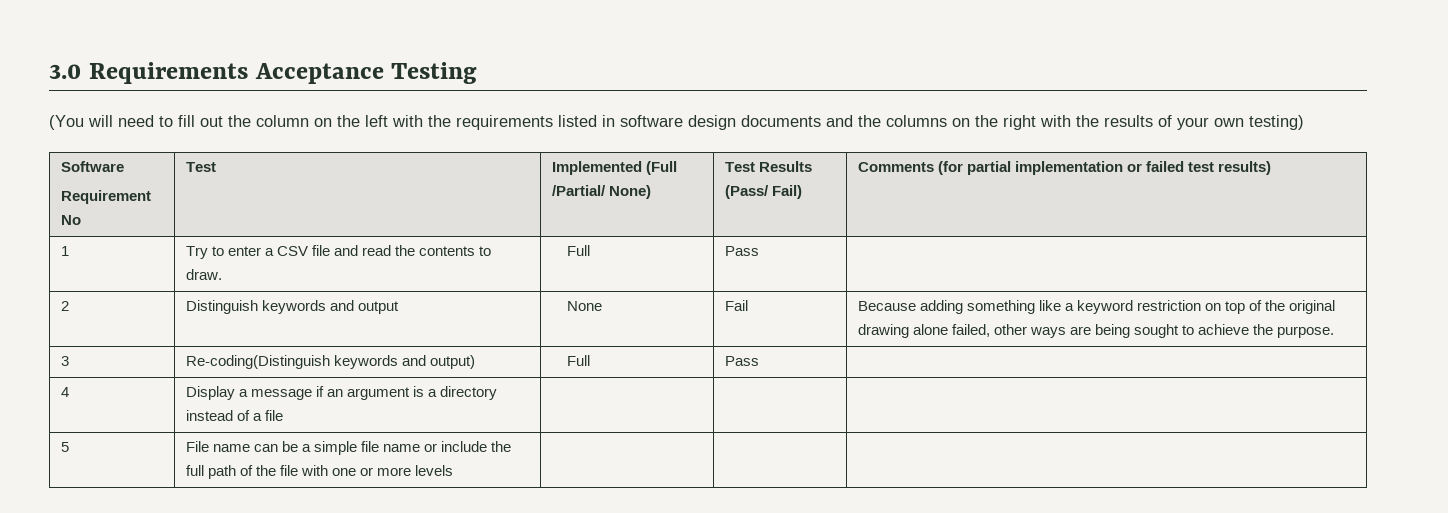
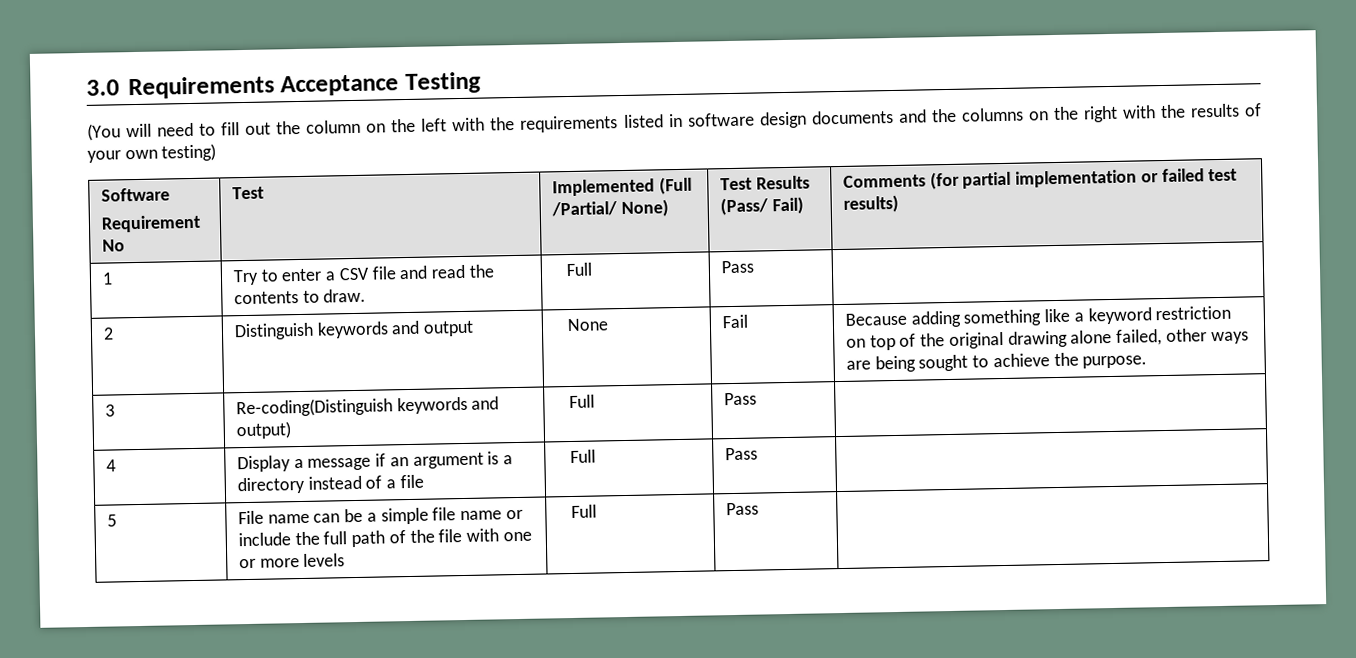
- 4 | Display a message if an argument is a directory instead of a file | | |
+ 4 | Display a message if an argument is a directory instead of a file | Full | Pass |
- 5 | File name can be a simple file name or include the full path of the file with one or more levels | | |
+ 5 | File name can be a simple file name or include the full path of the file with one or more levels | Full | Pass |

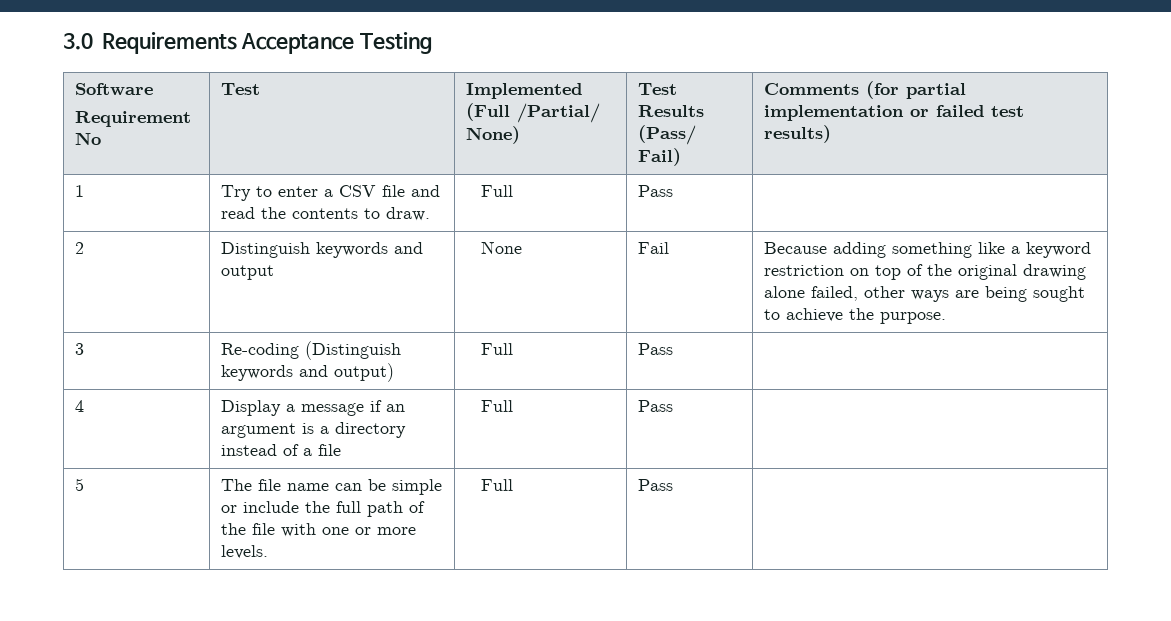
- (You will need to fill out the column on the left with the requirements listed in software design documents and the columns on the right with the results of your own testing)
- 3 | Re-coding(Distinguish keywords and output) | Full | Pass |
+ 3 | Re-coding (Distinguish keywords and output) | Full | Pass |
- 5 | File name can be a simple file name or include the full path of the file with one or more levels | Full | Pass |
+ 5 | The file name can be simple or include the full path of the file with one or more levels. | Full | Pass |

